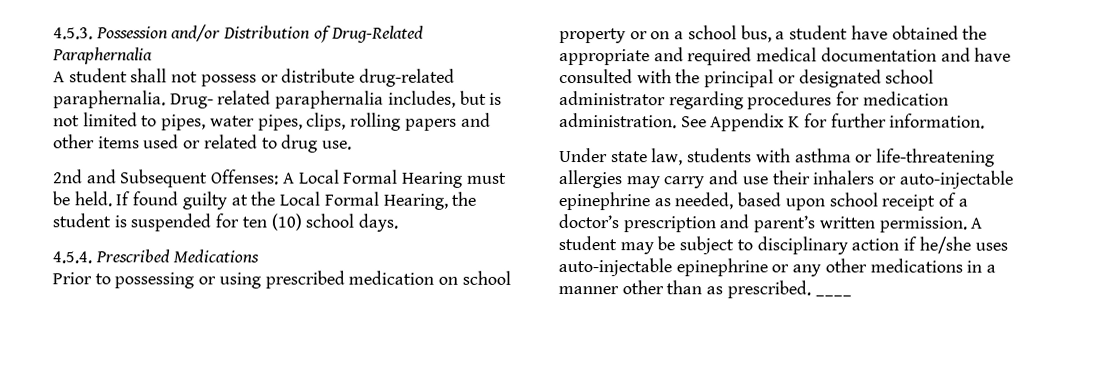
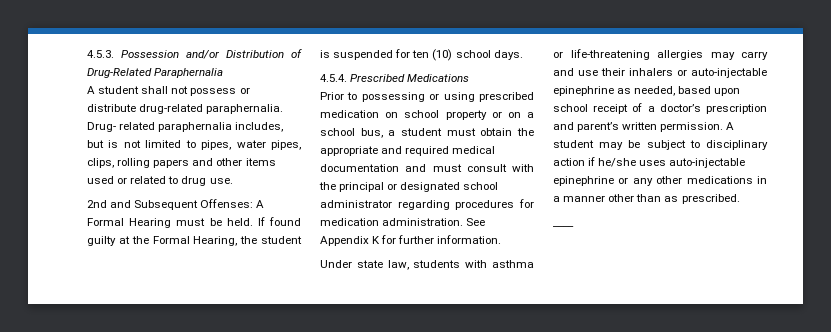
- 2nd and Subsequent Offenses: A Local Formal Hearing must be held.
+ 2nd and Subsequent Offenses: A Formal Hearing must be held.
- If found guilty at the Local Formal Hearing, the student is suspended for ten (10) school days.
+ If found guilty at the Formal Hearing, the student is suspended for ten (10) school days.
- Prior to possessing or using prescribed medication on school property or on a school bus, a student have obtained the appropriate and required medical documentation and have consulted with the principal or designated school administrator regarding procedures for medication administration.
+ Prior to possessing or using prescribed medication on school property or on a school bus, a student must obtain the appropriate and required medical documentation and must consult with the principal or designated school administrator regarding procedures for medication administration.
- A student may be subject to disciplinary action if he/she uses auto-injectable epinephrine or any other medications in a manner other than as prescribed. ____
+ A student may be subject to disciplinary action if he/she uses auto-injectable epinephrine or any other medications in a manner other than as prescribed.
+ ____

